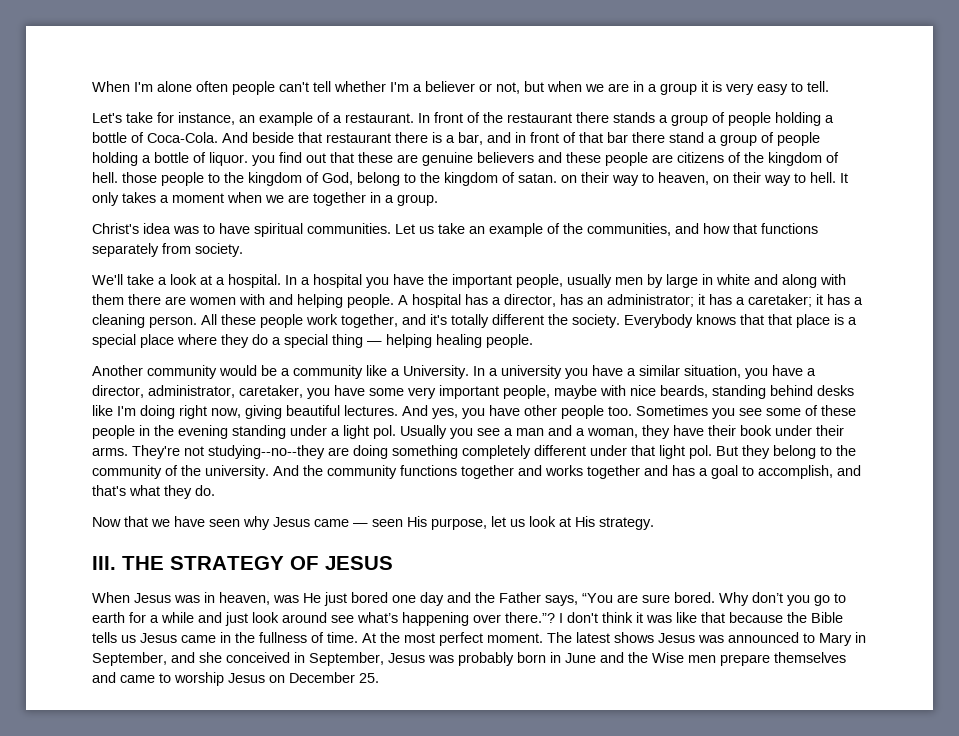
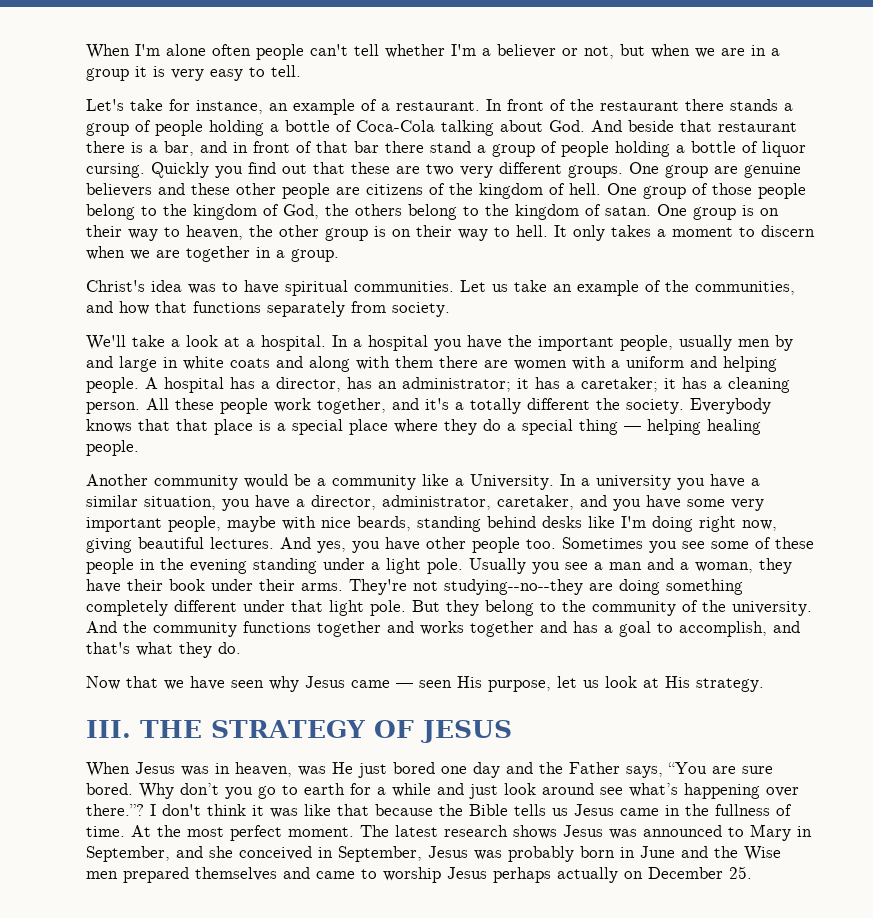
- In front of the restaurant there stands a group of people holding a bottle of Coca-Cola. And beside that restaurant there is a bar, and in front of that bar there stand a group of people holding a bottle of liquor. you find out that these are genuine believers and these people are citizens of the kingdom of hell. those people to the kingdom of God, belong to the kingdom of satan. on their way to heaven, on their way to hell.
+ In front of the restaurant there stands a group of people holding a bottle of Coca-Cola talking about God. And beside that restaurant there is a bar, and in front of that bar there stand a group of people holding a bottle of liquor cursing. Quickly you find out that these are two very different groups. One group are genuine believers and these other people are citizens of the kingdom of hell. One group of those people belong to the kingdom of God, the others belong to the kingdom of satan. One group is on their way to heaven, the other group is on their way to hell.
- It only takes a moment when we are together in a group.
+ It only takes a moment to discern when we are together in a group.
- In a hospital you have the important people, usually men by large in white and along with them there are women with and helping people.
+ In a hospital you have the important people, usually men by and large in white coats and along with them there are women with a uniform and helping people.
- All these people work together, and it's totally different the society.
+ All these people work together, and it's a totally different the society.
- In a university you have a similar situation, you have a director, administrator, caretaker, you have some very important people, maybe with nice beards, standing behind desks like I'm doing right now, giving beautiful lectures.
+ In a university you have a similar situation, you have a director, administrator, caretaker, and you have some very important people, maybe with nice beards, standing behind desks like I'm doing right now, giving beautiful lectures.
- Sometimes you see some of these people in the evening standing under a light pol.
+ Sometimes you see some of these people in the evening standing under a light pole.
- They're not studying--no--they are doing something completely different under that light pol.
+ They're not studying--no--they are doing something completely different under that light pole.
- The latest shows Jesus was announced to Mary in September, and she conceived in September, Jesus was probably born in June and the Wise men prepare themselves and came to worship Jesus on December 25.
+ The latest research shows Jesus was announced to Mary in September, and she conceived in September, Jesus was probably born in June and the Wise men prepared themselves and came to worship Jesus perhaps actually on December 25.

